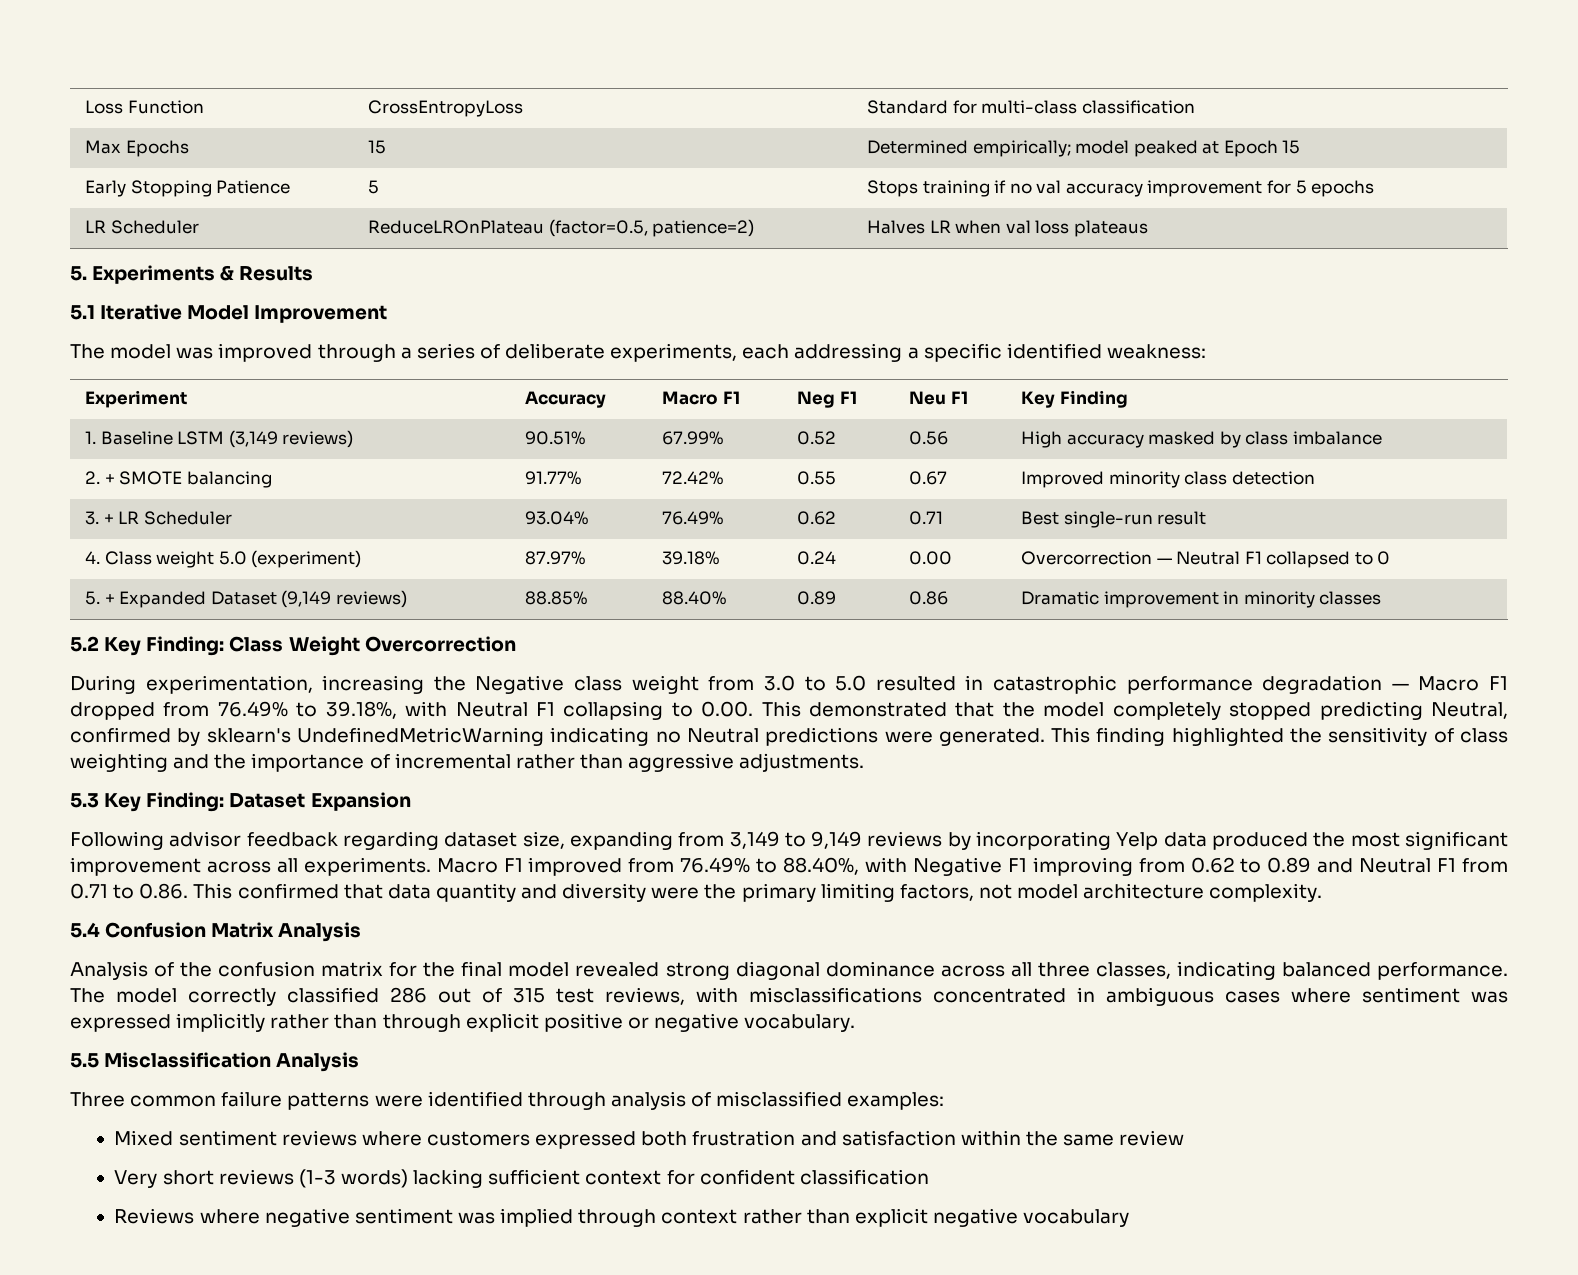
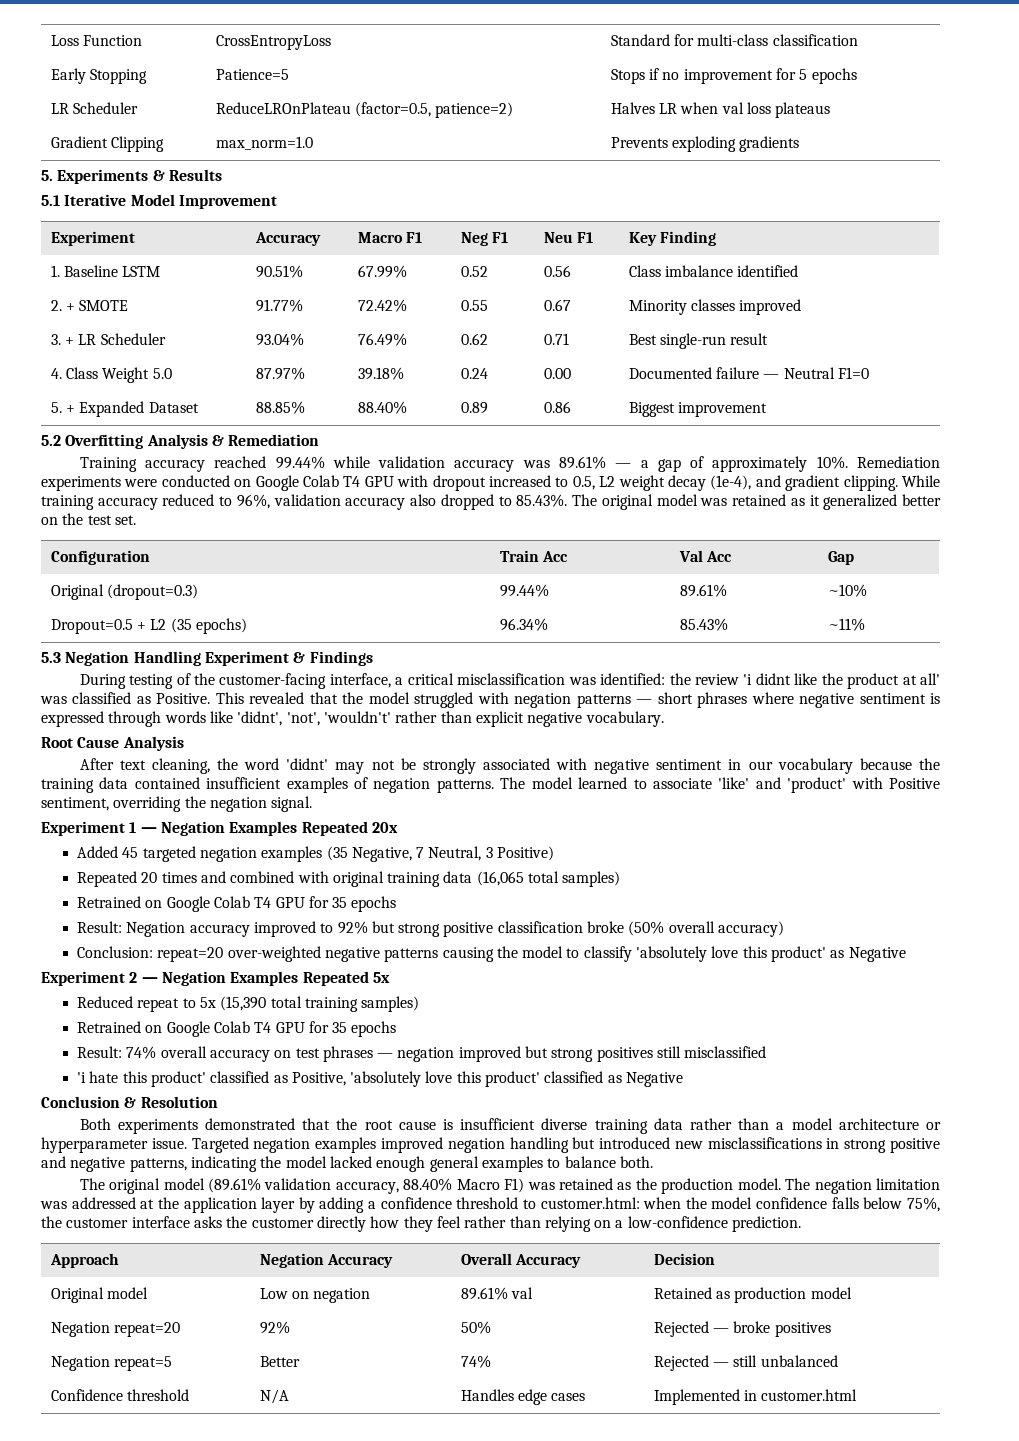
- Max Epochs | 15 | Determined empirically; model peaked at Epoch 15
- Early Stopping Patience | 5 | Stops training if no val accuracy improvement for 5 epochs
+ Early Stopping | Patience=5 | Stops if no improvement for 5 epochs
+ Gradient Clipping | max_norm=1.0 | Prevents exploding gradients
- The model was improved through a series of deliberate experiments, each addressing a specific identified weakness:
- 1. Baseline LSTM (3,149 reviews) | 90.51% | 67.99% | 0.52 | 0.56 | High accuracy masked by class imbalance
+ 1. Baseline LSTM | 90.51% | 67.99% | 0.52 | 0.56 | Class imbalance identified
- 2. + SMOTE balancing | 91.77% | 72.42% | 0.55 | 0.67 | Improved minority class detection
+ 2. + SMOTE | 91.77% | 72.42% | 0.55 | 0.67 | Minority classes improved
- 4. Class weight 5.0 (experiment) | 87.97% | 39.18% | 0.24 | 0.00 | Overcorrection — Neutral F1 collapsed to 0
+ 4. Class Weight 5.0 | 87.97% | 39.18% | 0.24 | 0.00 | Documented failure — Neutral F1=0
- 5. + Expanded Dataset (9,149 reviews) | 88.85% | 88.40% | 0.89 | 0.86 | Dramatic improvement in minority classes
- 5.2 Key Finding: Class Weight Overcorrection
- During experimentation, increasing the Negative class weight from 3.0 to 5.0 resulted in catastrophic performance degradation — Macro F1 dropped from 76.49% to 39.18%, with Neutral F1 collapsing to 0.00. This demonstrated that the model completely stopped predicting Neutral, confirmed by sklearn's UndefinedMetricWarning indicating no Neutral predictions were generated. This finding highlighted the sensitivity of class weighting and the importance of incremental rather than aggressive adjustments.
- 5.3 Key Finding: Dataset Expansion
- Following advisor feedback regarding dataset size, expanding from 3,149 to 9,149 reviews by incorporating Yelp data produced the most significant improvement across all experiments. Macro F1 improved from 76.49% to 88.40%, with Negative F1 improving from 0.62 to 0.89 and Neutral F1 from 0.71 to 0.86. This confirmed that data quantity and diversity were the primary limiting factors, not model architecture complexity.
- 5.4 Confusion Matrix Analysis
- Analysis of the confusion matrix for the final model revealed strong diagonal dominance across all three classes, indicating balanced performance. The model correctly classified 286 out of 315 test reviews, with misclassifications concentrated in ambiguous cases where sentiment was expressed implicitly rather than through explicit positive or negative vocabulary.
- 5.5 Misclassification Analysis
- Three common failure patterns were identified through analysis of misclassified examples:
- Mixed sentiment reviews where customers expressed both frustration and satisfaction within the same review
- Very short reviews (1-3 words) lacking sufficient context for confident classification
- Reviews where negative sentiment was implied through context rather than explicit negative vocabulary
+ 5. + Expanded Dataset | 88.85% | 88.40% | 0.89 | 0.86 | Biggest improvement
+ 5.2 Overfitting Analysis & Remediation
+ Training accuracy reached 99.44% while validation accuracy was 89.61% — a gap of approximately 10%. Remediation experiments were conducted on Google Colab T4 GPU with dropout increased to 0.5, L2 weight decay (1e-4), and gradient clipping. While training accuracy reduced to 96%, validation accuracy also dropped to 85.43%. The original model was retained as it generalized better on the test set.
+ Configuration | Train Acc | Val Acc | Gap
+ Original (dropout=0.3) | 99.44% | 89.61% | ~10%
+ Dropout=0.5 + L2 (35 epochs) | 96.34% | 85.43% | ~11%
+ 5.3 Negation Handling Experiment & Findings
+ During testing of the customer-facing interface, a critical misclassification was identified: the review 'i didnt like the product at all' was classified as Positive. This revealed that the model struggled with negation patterns — short phrases where negative sentiment is expressed through words like 'didnt', 'not', 'wouldn't' rather than explicit negative vocabulary.
+ Root Cause Analysis
+ After text cleaning, the word 'didnt' may not be strongly associated with negative sentiment in our vocabulary because the training data contained insufficient examples of negation patterns. The model learned to associate 'like' and 'product' with Positive sentiment, overriding the negation signal.
+ Experiment 1 — Negation Examples Repeated 20x
+ Added 45 targeted negation examples (35 Negative, 7 Neutral, 3 Positive)
+ Repeated 20 times and combined with original training data (16,065 total samples)
+ Retrained on Google Colab T4 GPU for 35 epochs
+ Result: Negation accuracy improved to 92% but strong positive classification broke (50% overall accuracy)
+ Conclusion: repeat=20 over-weighted negative patterns causing the model to classify 'absolutely love this product' as Negative
+ Experiment 2 — Negation Examples Repeated 5x
+ Reduced repeat to 5x (15,390 total training samples)
+ Retrained on Google Colab T4 GPU for 35 epochs
+ Result: 74% overall accuracy on test phrases — negation improved but strong positives still misclassified
+ 'i hate this product' classified as Positive, 'absolutely love this product' classified as Negative
+ Conclusion & Resolution
+ Both experiments demonstrated that the root cause is insufficient diverse training data rather than a model architecture or hyperparameter issue. Targeted negation examples improved negation handling but introduced new misclassifications in strong positive and negative patterns, indicating the model lacked enough general examples to balance both.
+ The original model (89.61% validation accuracy, 88.40% Macro F1) was retained as the production model. The negation limitation was addressed at the application layer by adding a confidence threshold to customer.html: when the model confidence falls below 75%, the customer interface asks the customer directly how they feel rather than relying on a low-confidence prediction.
+ Approach | Negation Accuracy | Overall Accuracy | Decision
+ Original model | Low on negation | 89.61% val | Retained as production model
+ Negation repeat=20 | 92% | 50% | Rejected — broke positives
+ Negation repeat=5 | Better | 74% | Rejected — still unbalanced
+ Confidence threshold | N/A | Handles edge cases | Implemented in customer.html

